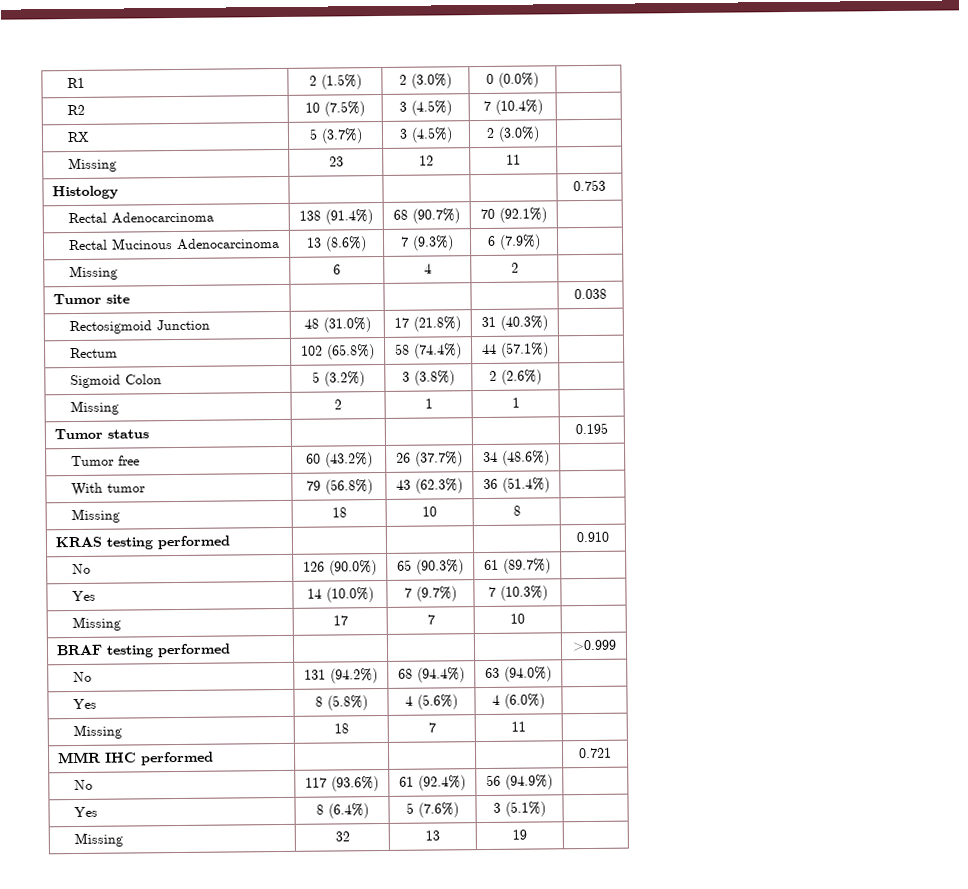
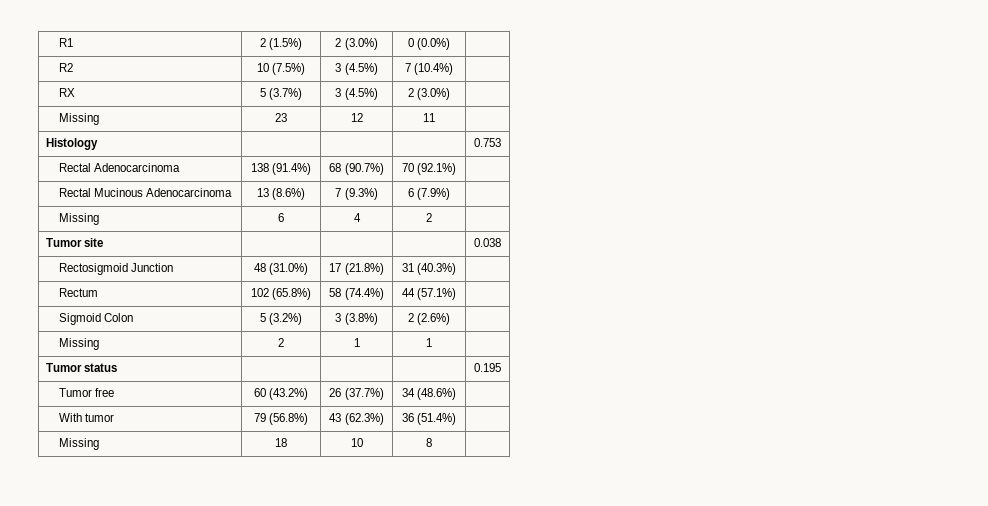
- KRAS testing performed | | | | 0.910
- No | 126 (90.0%) | 65 (90.3%) | 61 (89.7%) |
- Yes | 14 (10.0%) | 7 (9.7%) | 7 (10.3%) |
- Missing | 17 | 7 | 10 |
- BRAF testing performed | | | | >0.999
- No | 131 (94.2%) | 68 (94.4%) | 63 (94.0%) |
- Yes | 8 (5.8%) | 4 (5.6%) | 4 (6.0%) |
- Missing | 18 | 7 | 11 |
- MMR IHC performed | | | | 0.721
- No | 117 (93.6%) | 61 (92.4%) | 56 (94.9%) |
- Yes | 8 (6.4%) | 5 (7.6%) | 3 (5.1%) |
- Missing | 32 | 13 | 19 |

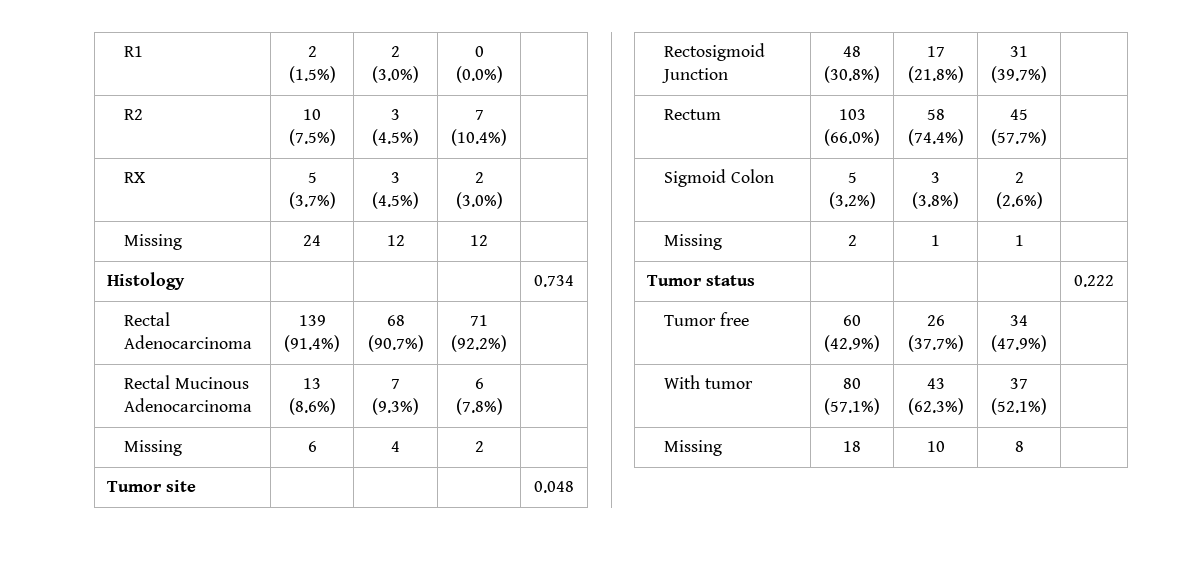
- Missing | 23 | 12 | 11 |
+ Missing | 24 | 12 | 12 |
- Histology | | | | 0.753
+ Histology | | | | 0.734
- Rectal Adenocarcinoma | 138 (91.4%) | 68 (90.7%) | 70 (92.1%) |
+ Rectal Adenocarcinoma | 139 (91.4%) | 68 (90.7%) | 71 (92.2%) |
- Rectal Mucinous Adenocarcinoma | 13 (8.6%) | 7 (9.3%) | 6 (7.9%) |
+ Rectal Mucinous Adenocarcinoma | 13 (8.6%) | 7 (9.3%) | 6 (7.8%) |
- Tumor site | | | | 0.038
+ Tumor site | | | | 0.048
- Rectosigmoid Junction | 48 (31.0%) | 17 (21.8%) | 31 (40.3%) |
+ Rectosigmoid Junction | 48 (30.8%) | 17 (21.8%) | 31 (39.7%) |
- Rectum | 102 (65.8%) | 58 (74.4%) | 44 (57.1%) |
+ Rectum | 103 (66.0%) | 58 (74.4%) | 45 (57.7%) |
- Tumor status | | | | 0.195
+ Tumor status | | | | 0.222
- Tumor free | 60 (43.2%) | 26 (37.7%) | 34 (48.6%) |
+ Tumor free | 60 (42.9%) | 26 (37.7%) | 34 (47.9%) |
- With tumor | 79 (56.8%) | 43 (62.3%) | 36 (51.4%) |
+ With tumor | 80 (57.1%) | 43 (62.3%) | 37 (52.1%) |

